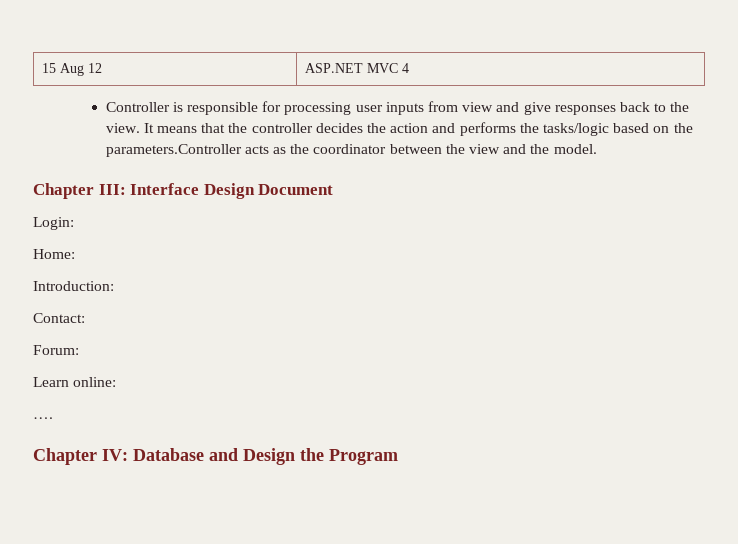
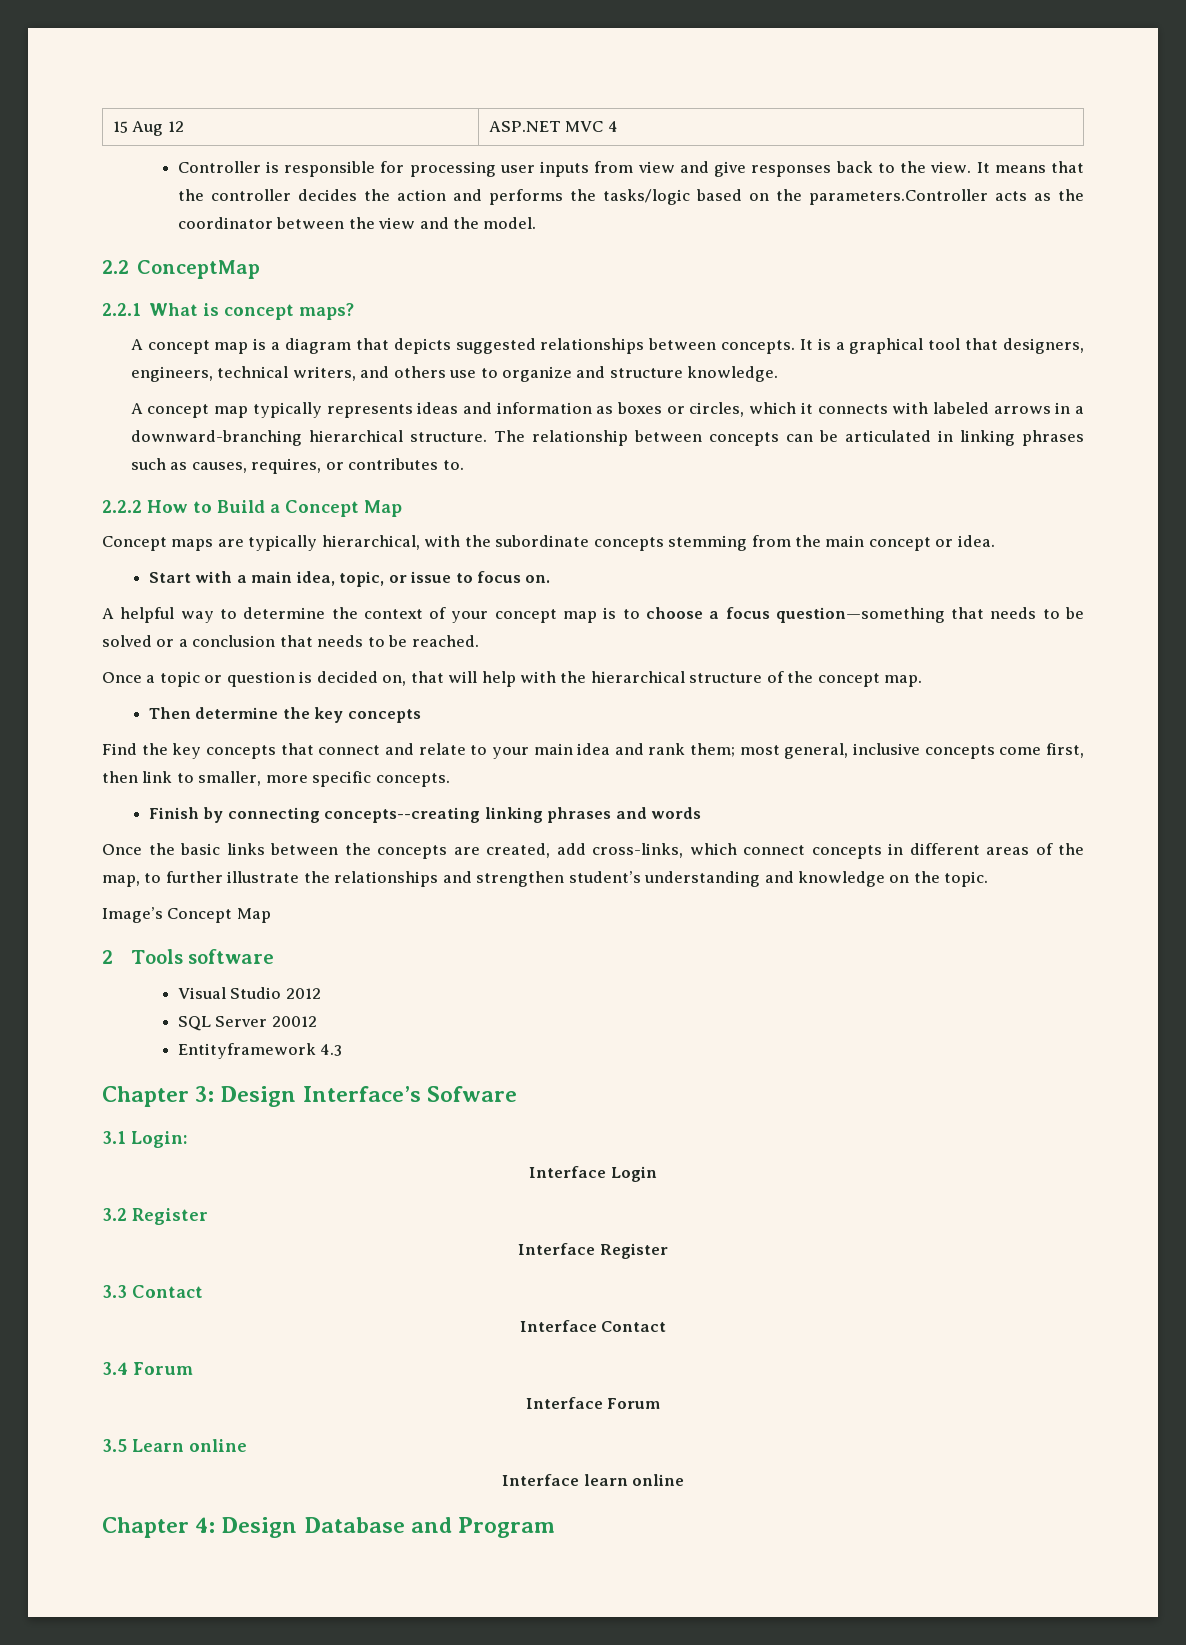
- Chapter III: Interface Design Document
- Login:
- Home:
- Introduction:
- Contact:
- Forum:
- Learn online:
- ….
- Chapter IV: Database and Design the Program
+ 2.2 ConceptMap
+ 2.2.1 What is concept maps?
+ A concept map is a diagram that depicts suggested relationships between concepts. It is a graphical tool that designers, engineers, technical writers, and others use to organize and structure knowledge.
+ A concept map typically represents ideas and information as boxes or circles, which it connects with labeled arrows in a downward-branching hierarchical structure. The relationship between concepts can be articulated in linking phrases such as causes, requires, or contributes to.
+ 2.2.2 How to Build a Concept Map
+ Concept maps are typically hierarchical, with the subordinate concepts stemming from the main concept or idea.
+ Start with a main idea, topic, or issue to focus on.
+ A helpful way to determine the context of your concept map is to choose a focus question—something that needs to be solved or a conclusion that needs to be reached.
+ Once a topic or question is decided on, that will help with the hierarchical structure of the concept map.
+ Then determine the key concepts
+ Find the key concepts that connect and relate to your main idea and rank them; most general, inclusive concepts come first, then link to smaller, more specific concepts.
+ Finish by connecting concepts--creating linking phrases and words
+ Once the basic links between the concepts are created, add cross-links, which connect concepts in different areas of the map, to further illustrate the relationships and strengthen student’s understanding and knowledge on the topic.
+ Image’s Concept Map
+ 2 Tools software
+ Visual Studio 2012
+ SQL Server 20012
+ Entityframework 4.3
+ Chapter 3: Design Interface’s Sofware
+ 3.1 Login:
+ Interface Login
+ 3.2 Register
+ Interface Register
+ 3.3 Contact
+ Interface Contact
+ 3.4 Forum
+ Interface Forum
+ 3.5 Learn online
+ Interface learn online
+ Chapter 4: Design Database and Program

